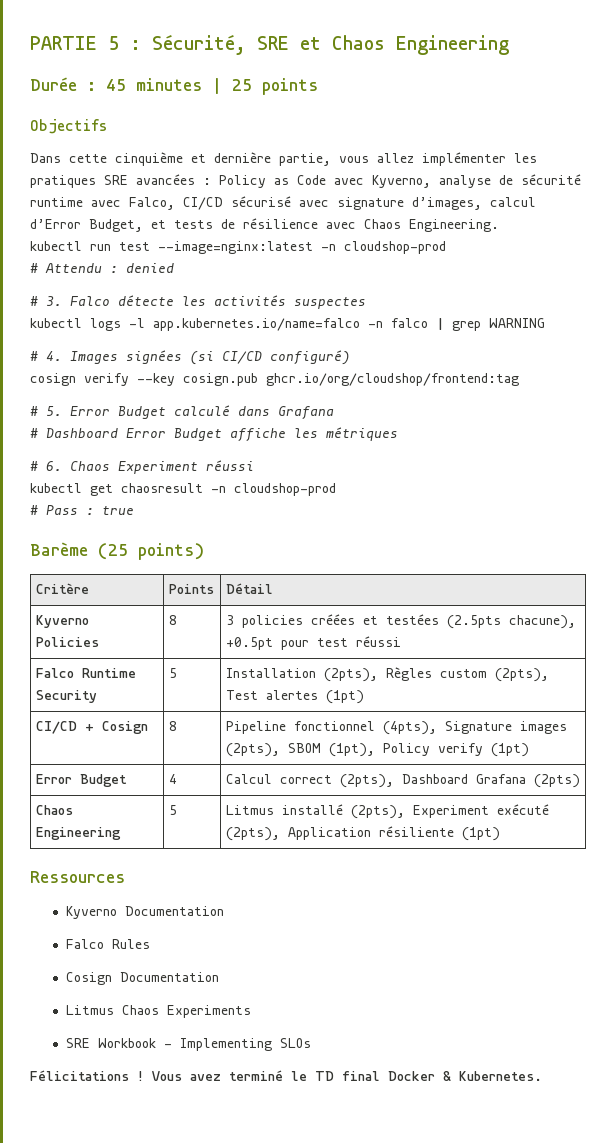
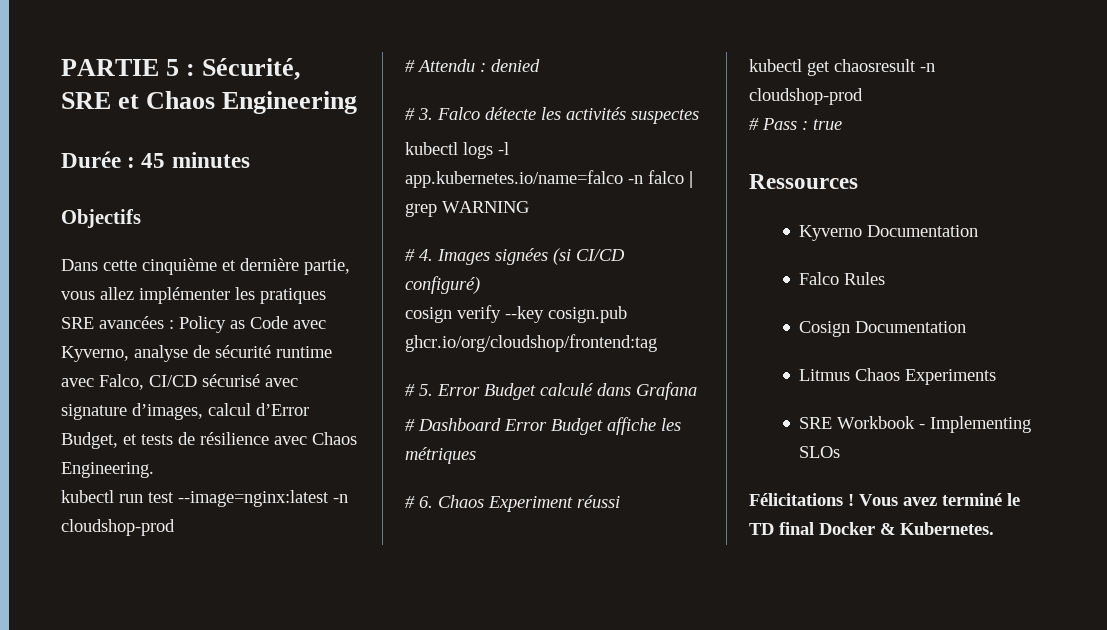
- Durée : 45 minutes | 25 points
+ Durée : 45 minutes
- Barème (25 points)
- Critère | Points | Détail
- Kyverno Policies | 8 | 3 policies créées et testées (2.5pts chacune), +0.5pt pour test réussi
- Falco Runtime Security | 5 | Installation (2pts), Règles custom (2pts), Test alertes (1pt)
- CI/CD + Cosign | 8 | Pipeline fonctionnel (4pts), Signature images (2pts), SBOM (1pt), Policy verify (1pt)
- Error Budget | 4 | Calcul correct (2pts), Dashboard Grafana (2pts)
- Chaos Engineering | 5 | Litmus installé (2pts), Experiment exécuté (2pts), Application résiliente (1pt)

